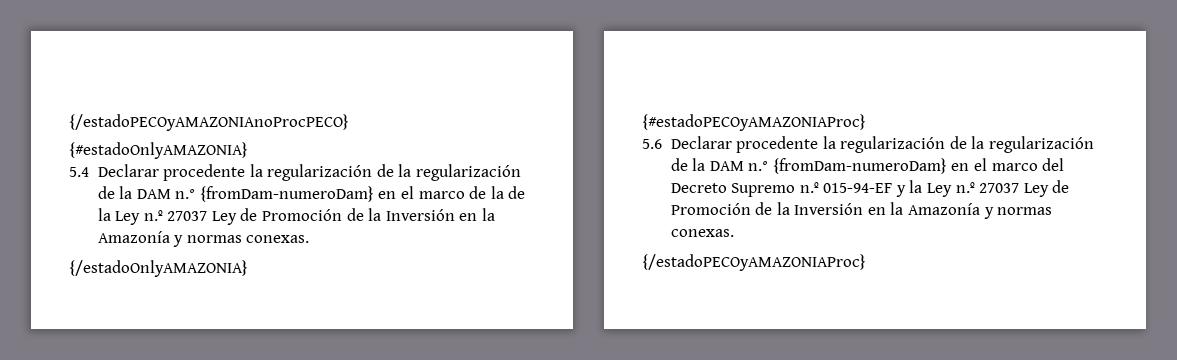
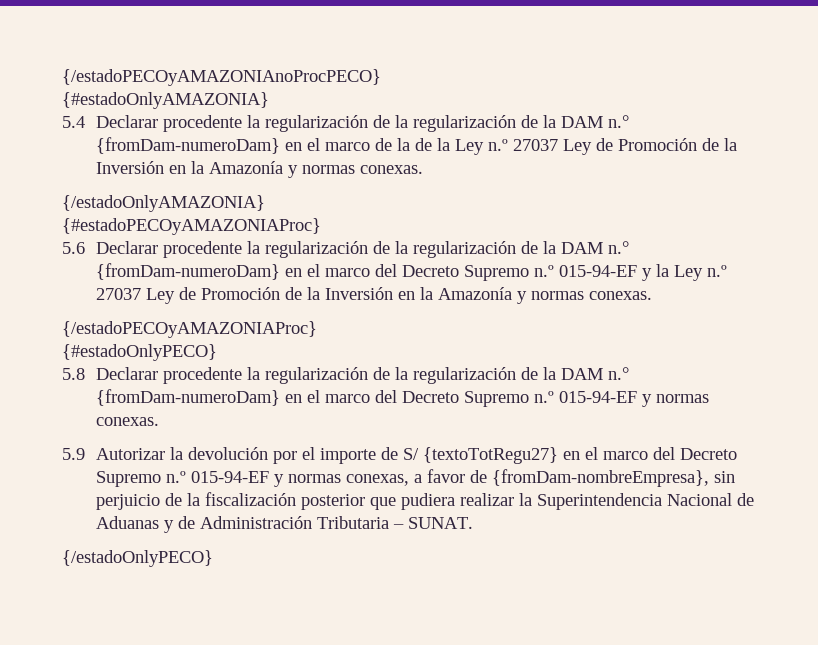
+ {#estadoOnlyPECO}
+ 5.8 Declarar procedente la regularización de la regularización de la DAM n.° {fromDam-numeroDam} en el marco del Decreto Supremo n.º 015-94-EF y normas conexas.
+ 5.9 Autorizar la devolución por el importe de S/ {textoTotRegu27} en el marco del Decreto Supremo n.º 015-94-EF y normas conexas, a favor de {fromDam-nombreEmpresa}, sin perjuicio de la fiscalización posterior que pudiera realizar la Superintendencia Nacional de Aduanas y de Administración Tributaria – SUNAT.
+ {/estadoOnlyPECO}

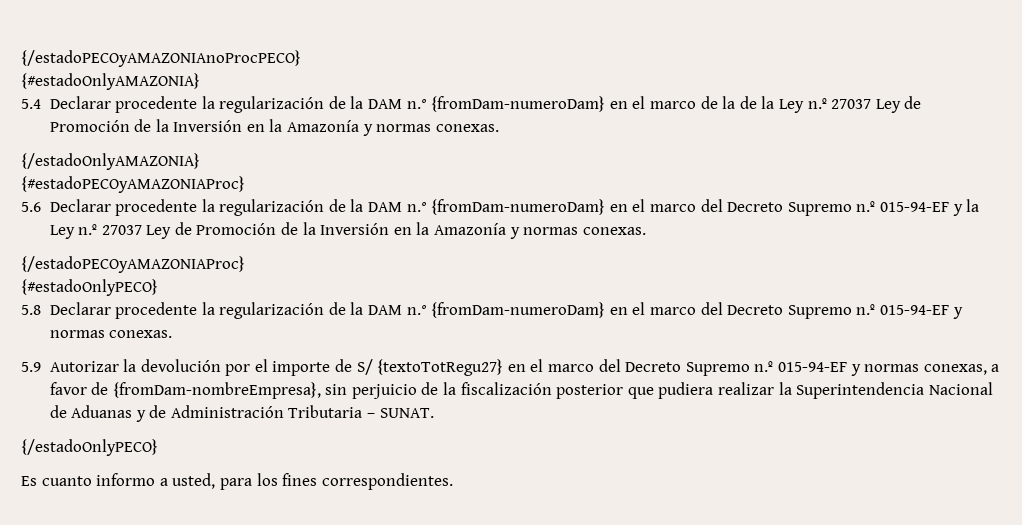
- 5.4 Declarar procedente la regularización de la regularización de la DAM n.° {fromDam-numeroDam} en el marco de la de la Ley n.º 27037 Ley de Promoción de la Inversión en la Amazonía y normas conexas.
+ 5.4 Declarar procedente la regularización de la DAM n.° {fromDam-numeroDam} en el marco de la de la Ley n.º 27037 Ley de Promoción de la Inversión en la Amazonía y normas conexas.
- 5.6 Declarar procedente la regularización de la regularización de la DAM n.° {fromDam-numeroDam} en el marco del Decreto Supremo n.º 015-94-EF y la Ley n.º 27037 Ley de Promoción de la Inversión en la Amazonía y normas conexas.
+ 5.6 Declarar procedente la regularización de la DAM n.° {fromDam-numeroDam} en el marco del Decreto Supremo n.º 015-94-EF y la Ley n.º 27037 Ley de Promoción de la Inversión en la Amazonía y normas conexas.
- 5.8 Declarar procedente la regularización de la regularización de la DAM n.° {fromDam-numeroDam} en el marco del Decreto Supremo n.º 015-94-EF y normas conexas.
+ 5.8 Declarar procedente la regularización de la DAM n.° {fromDam-numeroDam} en el marco del Decreto Supremo n.º 015-94-EF y normas conexas.
+ Es cuanto informo a usted, para los fines correspondientes.

